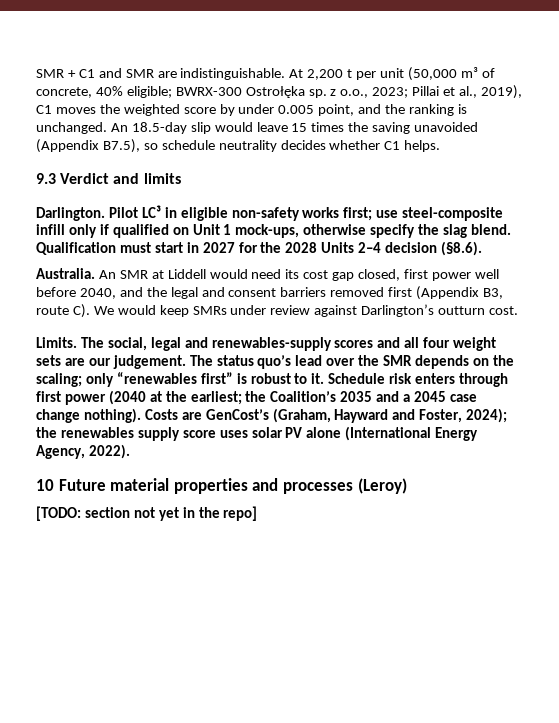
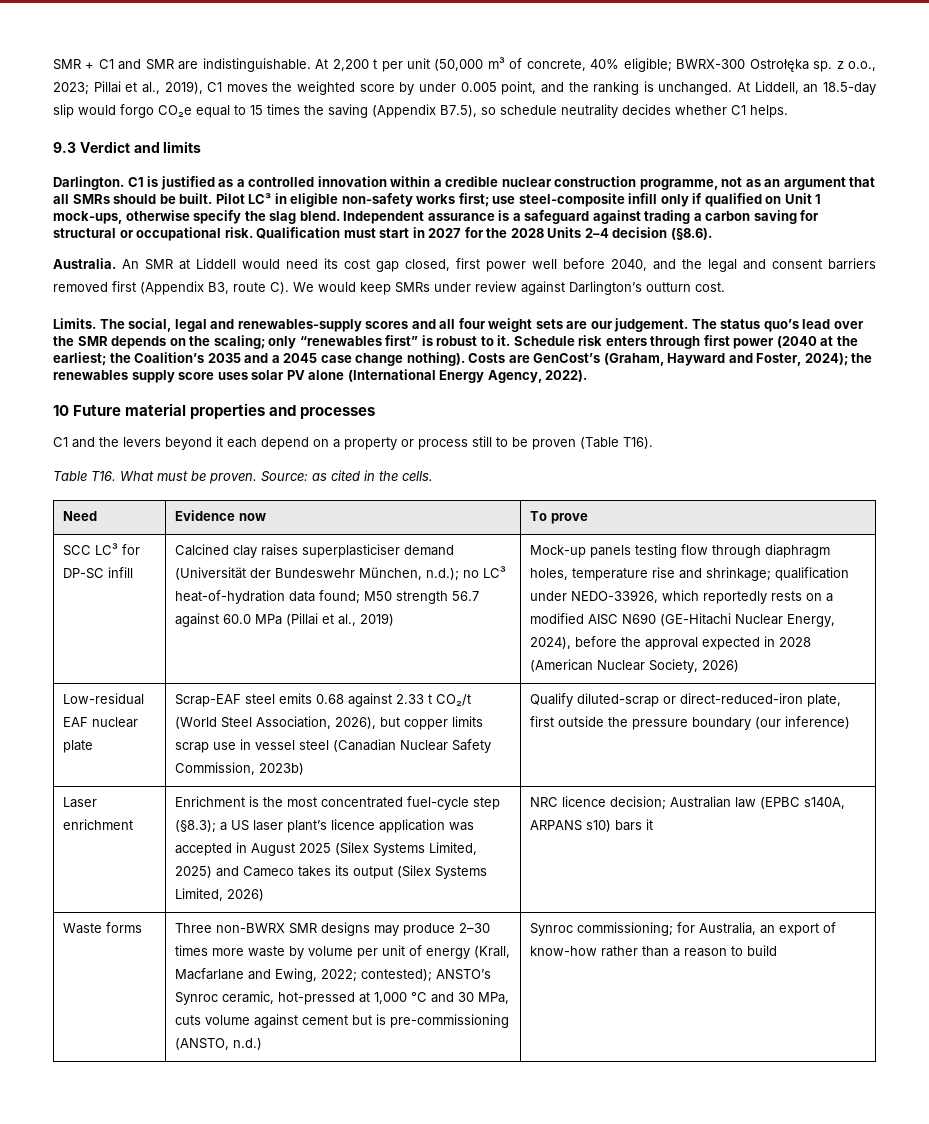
- An 18.5-day slip would leave 15 times the saving unavoided (Appendix B7.5), so schedule neutrality decides whether C1 helps.
+ At Liddell, an 18.5-day slip would forgo CO₂e equal to 15 times the saving (Appendix B7.5), so schedule neutrality decides whether C1 helps.
+ C1 is justified as a controlled innovation within a credible nuclear construction programme, not as an argument that all SMRs should be built.
+ Independent assurance is a safeguard against trading a carbon saving for structural or occupational risk.
- 10 Future material properties and processes (Leroy)
- [TODO: section not yet in the repo]
+ 10 Future material properties and processes
+ C1 and the levers beyond it each depend on a property or process still to be proven (Table T16).
+ Table T16. What must be proven. Source: as cited in the cells.
+ Need | Evidence now | To prove
+ SCC LC³ for DP-SC infill | Calcined clay raises superplasticiser demand (Universität der Bundeswehr München, n.d.); no LC³ heat-of-hydration data found; M50 strength 56.7 against 60.0 MPa (Pillai et al., 2019) | Mock-up panels testing flow through diaphragm holes, temperature rise and shrinkage; qualification under NEDO-33926, which reportedly rests on a modified AISC N690 (GE-Hitachi Nuclear Energy, 2024), before the approval expected in 2028 (American Nuclear Society, 2026)
+ Low-residual EAF nuclear plate | Scrap-EAF steel emits 0.68 against 2.33 t CO₂/t (World Steel Association, 2026), but copper limits scrap use in vessel steel (Canadian Nuclear Safety Commission, 2023b) | Qualify diluted-scrap or direct-reduced-iron plate, first outside the pressure boundary (our inference)
+ Laser enrichment | Enrichment is the most concentrated fuel-cycle step (§8.3); a US laser plant’s licence application was accepted in August 2025 (Silex Systems Limited, 2025) and Cameco takes its output (Silex Systems Limited, 2026) | NRC licence decision; Australian law (EPBC s140A, ARPANS s10) bars it
+ Waste forms | Three non-BWRX SMR designs may produce 2–30 times more waste by volume per unit of energy (Krall, Macfarlane and Ewing, 2022; contested); ANSTO’s Synroc ceramic, hot-pressed at 1,000 °C and 30 MPa, cuts volume against cement but is pre-commissioning (ANSTO, n.d.) | Synroc commissioning; for Australia, an export of know-how rather than a reason to build

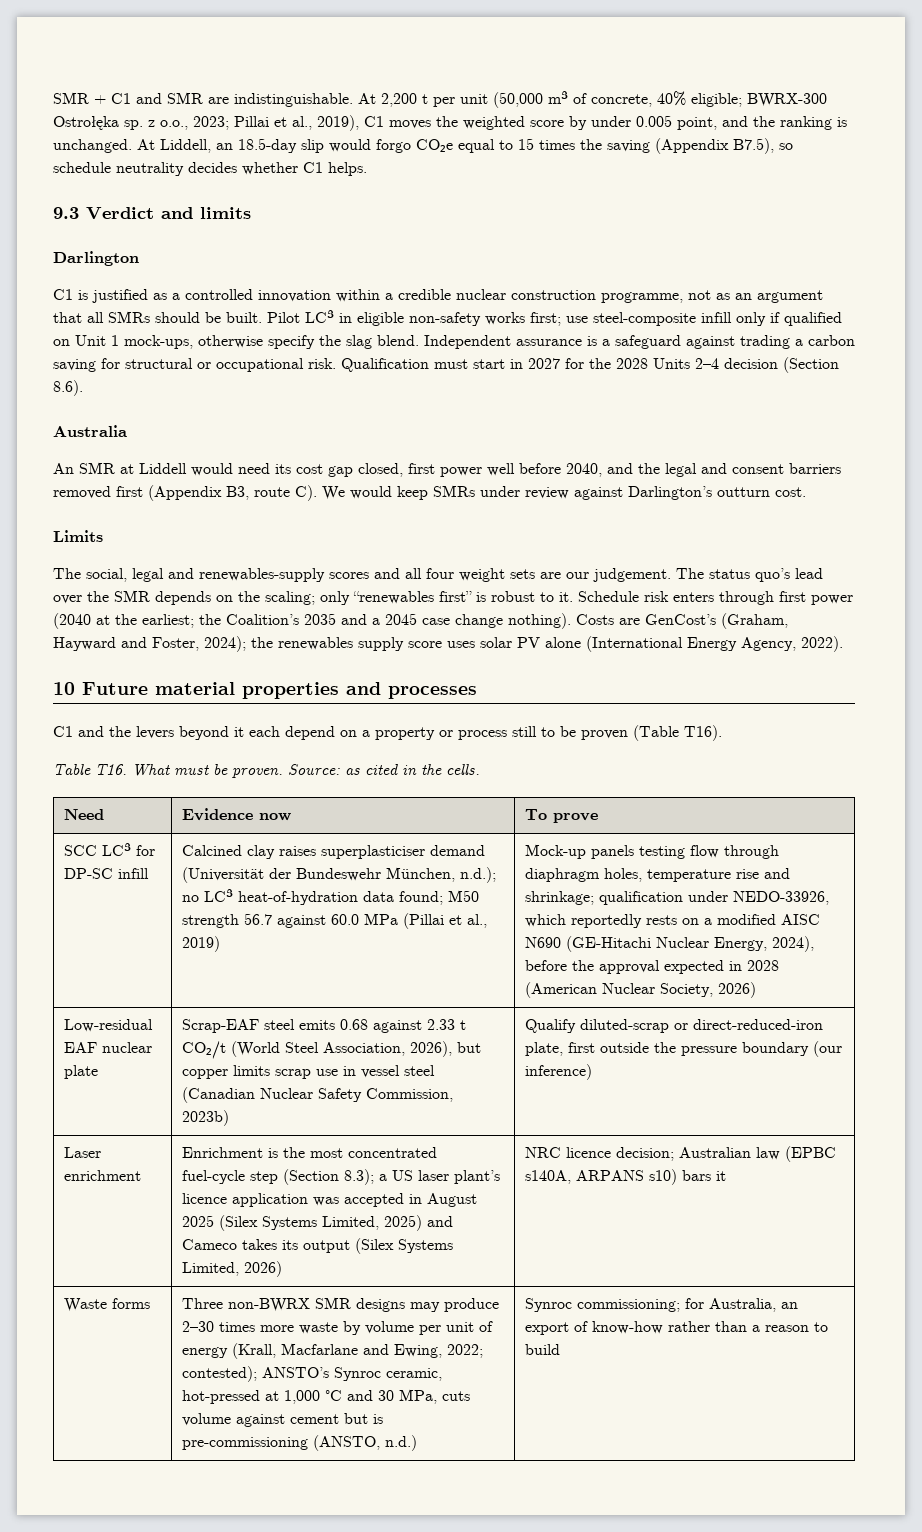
- Darlington. C1 is justified as a controlled innovation within a credible nuclear construction programme, not as an argument that all SMRs should be built.
+ Darlington
+ C1 is justified as a controlled innovation within a credible nuclear construction programme, not as an argument that all SMRs should be built.
- Qualification must start in 2027 for the 2028 Units 2–4 decision (§8.6).
- Australia. An SMR at Liddell would need its cost gap closed, first power well before 2040, and the legal and consent barriers removed first (Appendix B3, route C). We would keep SMRs under review against Darlington’s outturn cost.
+ Qualification must start in 2027 for the 2028 Units 2–4 decision (Section 8.6).
+ Australia
+ An SMR at Liddell would need its cost gap closed, first power well before 2040, and the legal and consent barriers removed first (Appendix B3, route C). We would keep SMRs under review against Darlington’s outturn cost.
- Limits. The social, legal and renewables-supply scores and all four weight sets are our judgement.
+ Limits
+ The social, legal and renewables-supply scores and all four weight sets are our judgement.
- Enrichment is the most concentrated fuel-cycle step (§8.3); a US laser plant’s licence application was accepted in August 2025 (Silex Systems Limited, 2025) and Cameco takes its output (Silex Systems Limited, 2026)
+ Enrichment is the most concentrated fuel-cycle step (Section 8.3); a US laser plant’s licence application was accepted in August 2025 (Silex Systems Limited, 2025) and Cameco takes its output (Silex Systems Limited, 2026)

